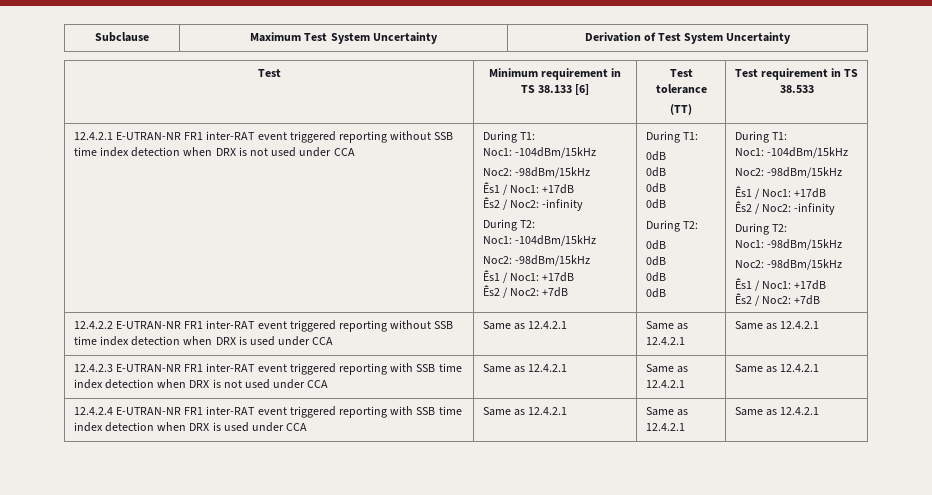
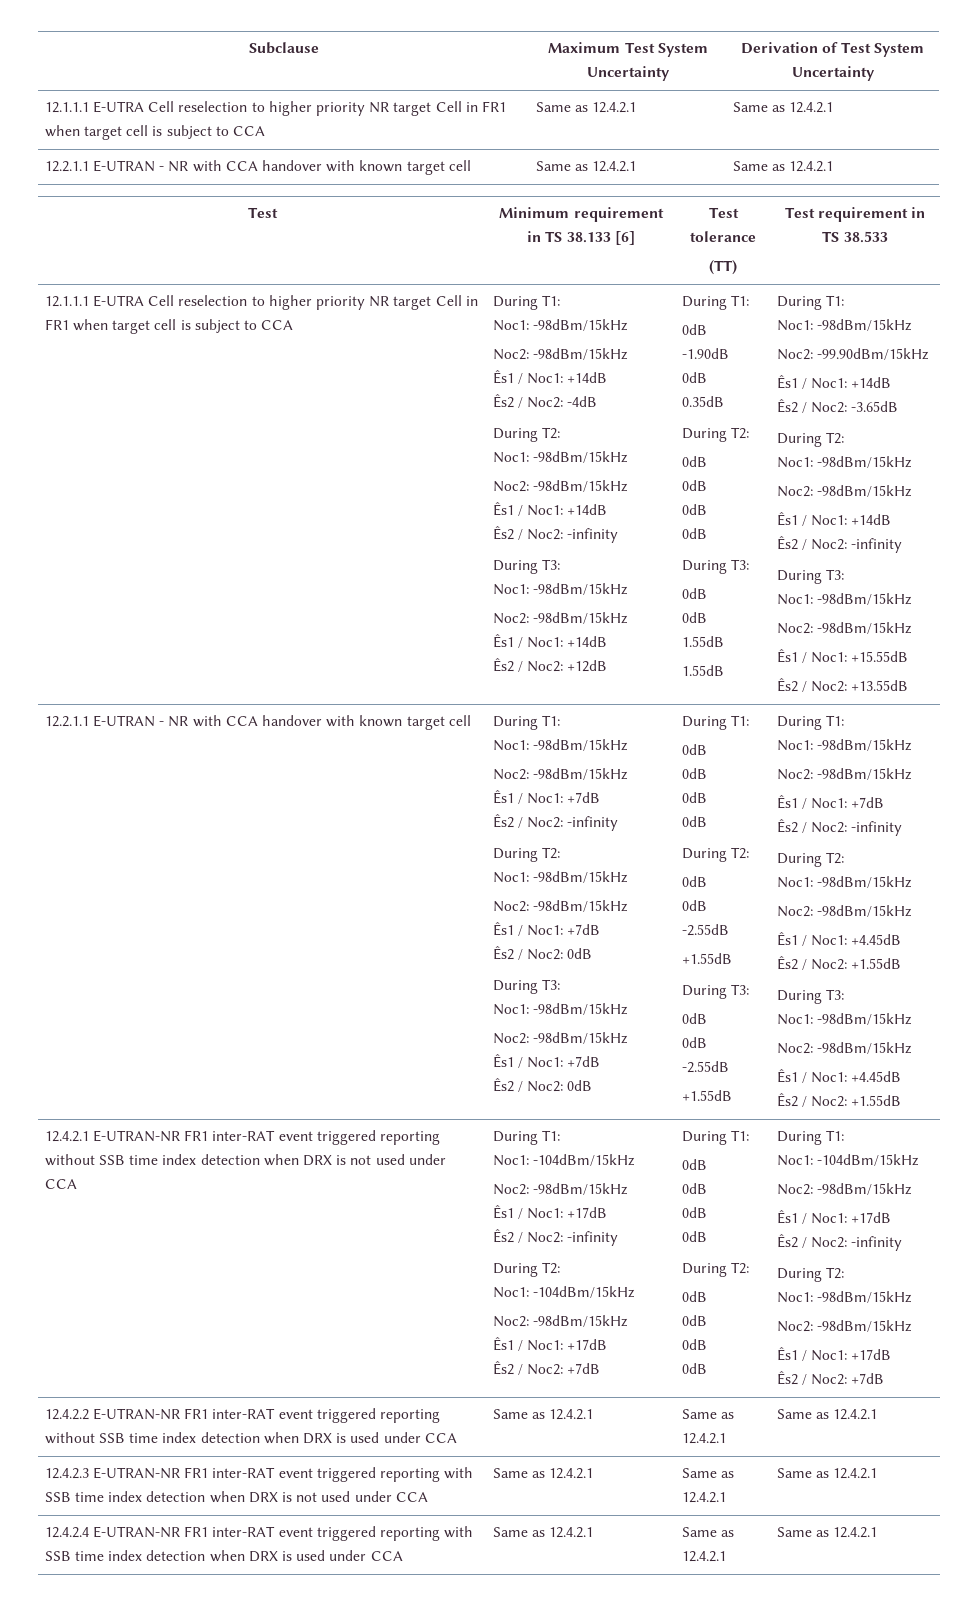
+ 12.1.1.1 E-UTRA Cell reselection to higher priority NR target Cell in FR1 when target cell is subject to CCA | Same as 12.4.2.1 | Same as 12.4.2.1
+ 12.2.1.1 E-UTRAN - NR with CCA handover with known target cell | Same as 12.4.2.1 | Same as 12.4.2.1
+ 12.1.1.1 E-UTRA Cell reselection to higher priority NR target Cell in FR1 when target cell is subject to CCA | During T1:
+ Noc1: -98dBm/15kHz
+ Noc2: -98dBm/15kHz
+ Ês1 / Noc1: +14dB
+ Ês2 / Noc2: -4dB
+ During T2:
+ Noc1: -98dBm/15kHz
+ Noc2: -98dBm/15kHz
+ Ês1 / Noc1: +14dB
+ Ês2 / Noc2: -infinity
+ During T3:
+ Noc1: -98dBm/15kHz
+ Noc2: -98dBm/15kHz
+ Ês1 / Noc1: +14dB
+ Ês2 / Noc2: +12dB | During T1:
+ 0dB
+ -1.90dB
+ 0dB
+ 0.35dB
+ During T2:
+ 0dB
+ 0dB
+ 0dB
+ 0dB
+ During T3:
+ 0dB
+ 0dB
+ 1.55dB
+ 1.55dB | During T1:
+ Noc1: -98dBm/15kHz
+ Noc2: -99.90dBm/15kHz
+ Ês1 / Noc1: +14dB
+ Ês2 / Noc2: -3.65dB
+ During T2:
+ Noc1: -98dBm/15kHz
+ Noc2: -98dBm/15kHz
+ Ês1 / Noc1: +14dB
+ Ês2 / Noc2: -infinity
+ During T3:
+ Noc1: -98dBm/15kHz
+ Noc2: -98dBm/15kHz
+ Ês1 / Noc1: +15.55dB
+ Ês2 / Noc2: +13.55dB
+ 12.2.1.1 E-UTRAN - NR with CCA handover with known target cell | During T1:
+ Noc1: -98dBm/15kHz
+ Noc2: -98dBm/15kHz
+ Ês1 / Noc1: +7dB
+ Ês2 / Noc2: -infinity
+ During T2:
+ Noc1: -98dBm/15kHz
+ Noc2: -98dBm/15kHz
+ Ês1 / Noc1: +7dB
+ Ês2 / Noc2: 0dB
+ During T3:
+ Noc1: -98dBm/15kHz
+ Noc2: -98dBm/15kHz
+ Ês1 / Noc1: +7dB
+ Ês2 / Noc2: 0dB | During T1:
+ 0dB
+ 0dB
+ 0dB
+ 0dB
+ During T2:
+ 0dB
+ 0dB
+ -2.55dB
+ +1.55dB
+ During T3:
+ 0dB
+ 0dB
+ -2.55dB
+ +1.55dB | During T1:
+ Noc1: -98dBm/15kHz
+ Noc2: -98dBm/15kHz
+ Ês1 / Noc1: +7dB
+ Ês2 / Noc2: -infinity
+ During T2:
+ Noc1: -98dBm/15kHz
+ Noc2: -98dBm/15kHz
+ Ês1 / Noc1: +4.45dB
+ Ês2 / Noc2: +1.55dB
+ During T3:
+ Noc1: -98dBm/15kHz
+ Noc2: -98dBm/15kHz
+ Ês1 / Noc1: +4.45dB
+ Ês2 / Noc2: +1.55dB

